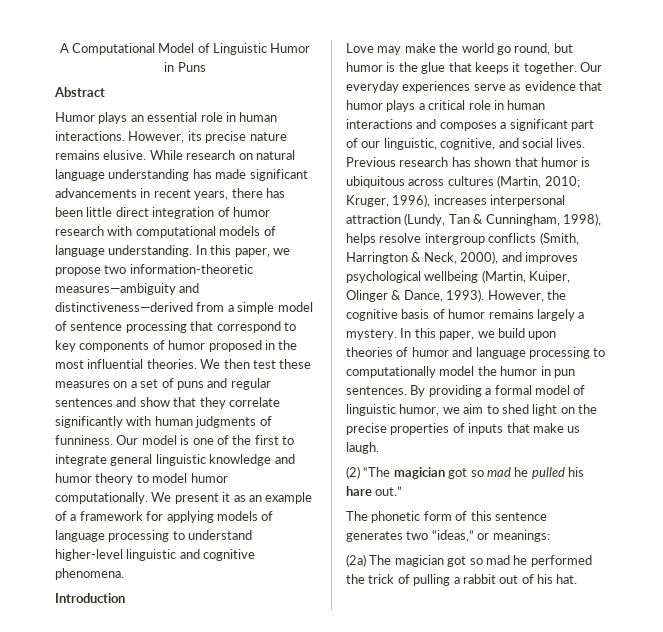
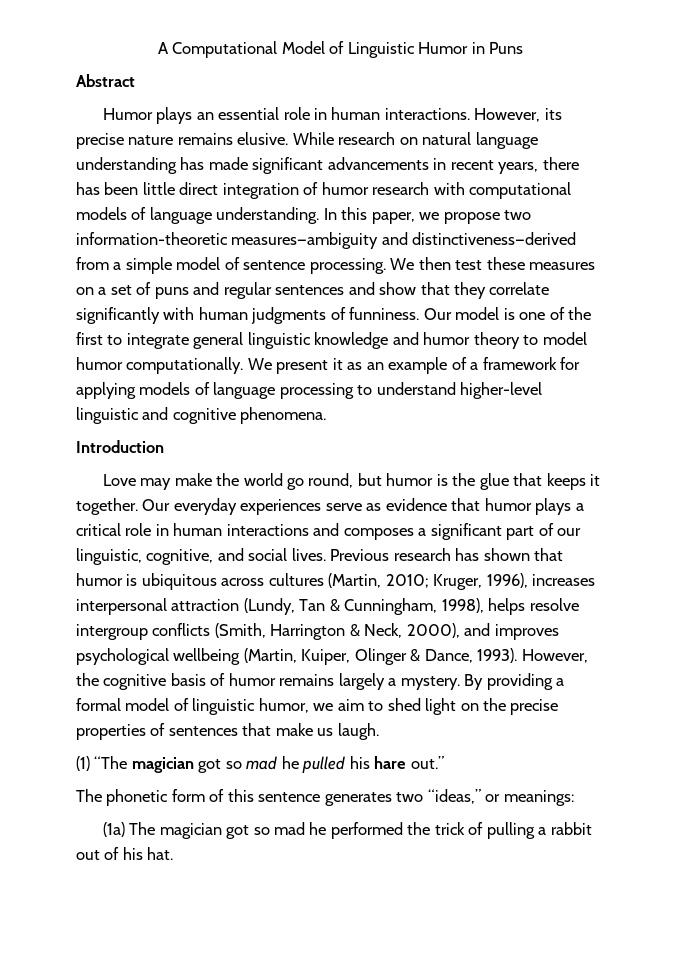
- In this paper, we propose two information-theoretic measures—ambiguity and distinctiveness—derived from a simple model of sentence processing that correspond to key components of humor proposed in the most influential theories.
+ In this paper, we propose two information-theoretic measures—ambiguity and distinctiveness—derived from a simple model of sentence processing.
- In this paper, we build upon theories of humor and language processing to computationally model the humor in pun sentences.
- By providing a formal model of linguistic humor, we aim to shed light on the precise properties of inputs that make us laugh.
+ By providing a formal model of linguistic humor, we aim to shed light on the precise properties of sentences that make us laugh.
- (2) “The magician got so mad he pulled his hare out.”
+ (1) “The magician got so mad he pulled his hare out.”
- (2a) The magician got so mad he performed the trick of pulling a rabbit out of his hat.
+ (1a) The magician got so mad he performed the trick of pulling a rabbit out of his hat.

